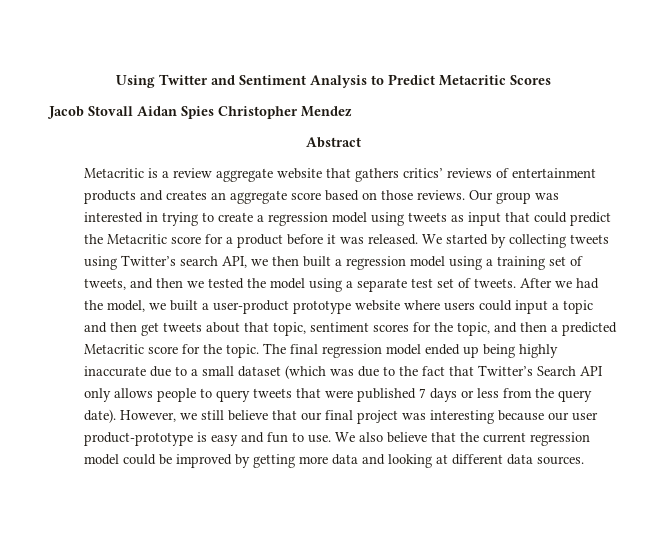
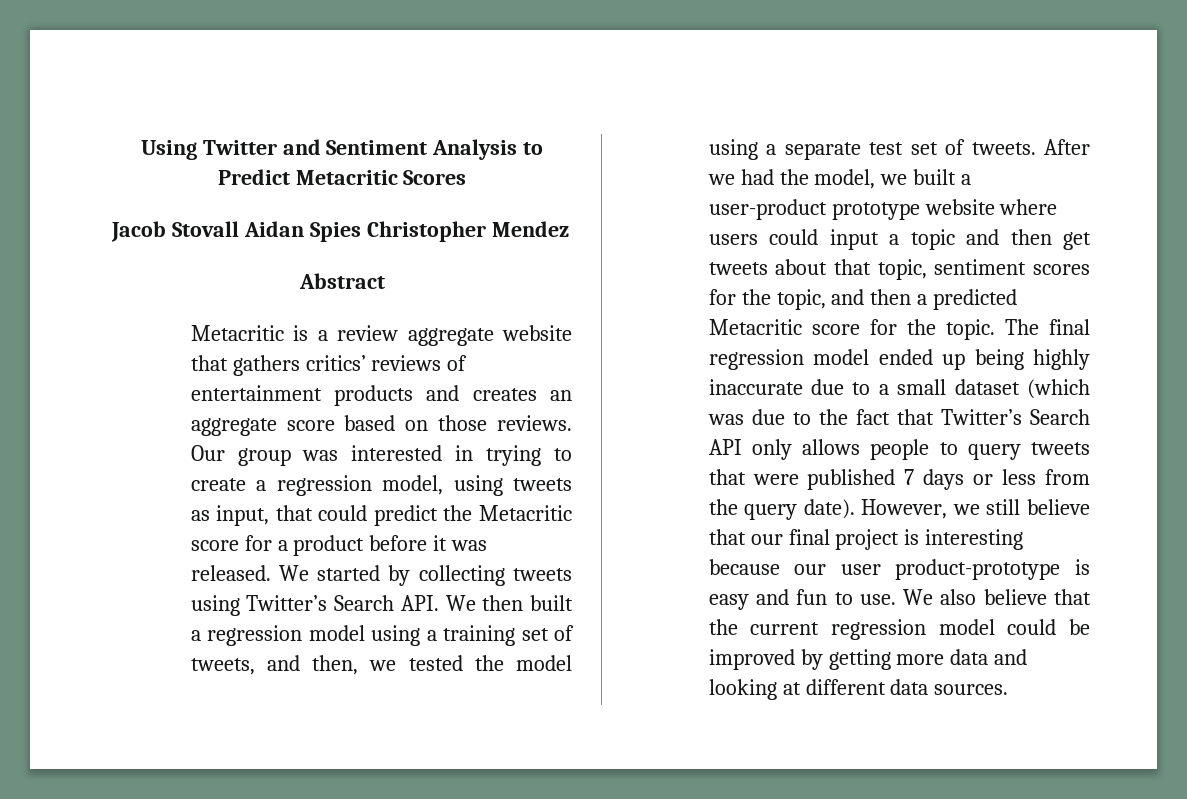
- Our group was interested in trying to create a regression model using tweets as input that could predict the Metacritic score for a product before it was released.
+ Our group was interested in trying to create a regression model, using tweets as input, that could predict the Metacritic score for a product before it was released.
- We started by collecting tweets using Twitter’s search API, we then built a regression model using a training set of tweets, and then we tested the model using a separate test set of tweets.
+ We started by collecting tweets using Twitter’s Search API. We then built a regression model using a training set of tweets, and then, we tested the model using a separate test set of tweets.
- However, we still believe that our final project was interesting because our user product-prototype is easy and fun to use.
+ However, we still believe that our final project is interesting because our user product-prototype is easy and fun to use.

